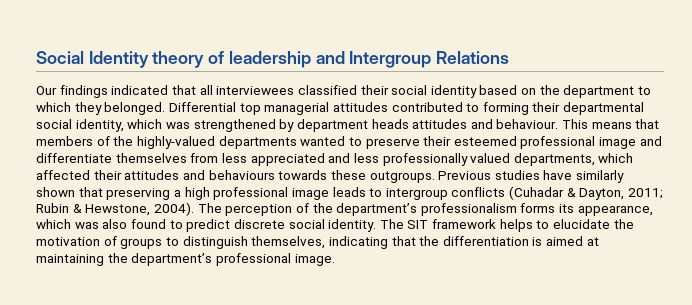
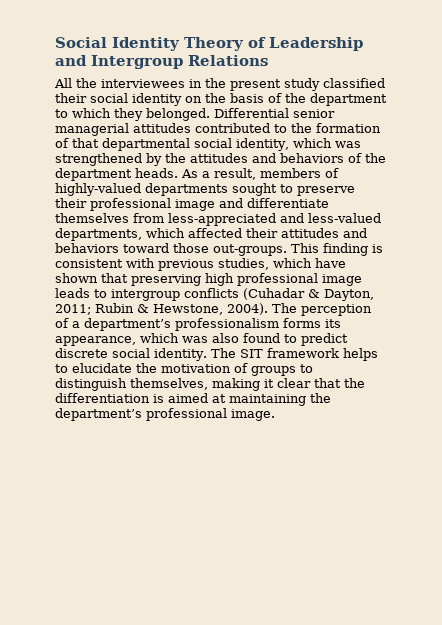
- Social Identity theory of leadership and Intergroup Relations
+ Social Identity Theory of Leadership and Intergroup Relations
- Our findings indicated that all interviewees classified their social identity based on the department to which they belonged.
+ All the interviewees in the present study classified their social identity on the basis of the department to which they belonged.
- Differential top managerial attitudes contributed to forming their departmental social identity, which was strengthened by department heads attitudes and behaviour. This means that members of the highly-valued departments wanted to preserve their esteemed professional image and differentiate themselves from less appreciated and less professionally valued departments, which affected their attitudes and behaviours towards these outgroups. Previous studies have similarly shown that preserving a high professional image leads to intergroup conflicts (Cuhadar & Dayton, 2011; Rubin & Hewstone, 2004).
+ Differential senior managerial attitudes contributed to the formation of that departmental social identity, which was strengthened by the attitudes and behaviors of the department heads. As a result, members of highly-valued departments sought to preserve their professional image and differentiate themselves from less-appreciated and less-valued departments, which affected their attitudes and behaviors toward those out-groups. This finding is consistent with previous studies, which have shown that preserving high professional image leads to intergroup conflicts (Cuhadar & Dayton, 2011; Rubin & Hewstone, 2004).
- The perception of the department’s professionalism forms its appearance, which was also found to predict discrete social identity.
+ The perception of a department’s professionalism forms its appearance, which was also found to predict discrete social identity.
- The SIT framework helps to elucidate the motivation of groups to distinguish themselves, indicating that the differentiation is aimed at maintaining the department’s professional image.
+ The SIT framework helps to elucidate the motivation of groups to distinguish themselves, making it clear that the differentiation is aimed at maintaining the department’s professional image.

